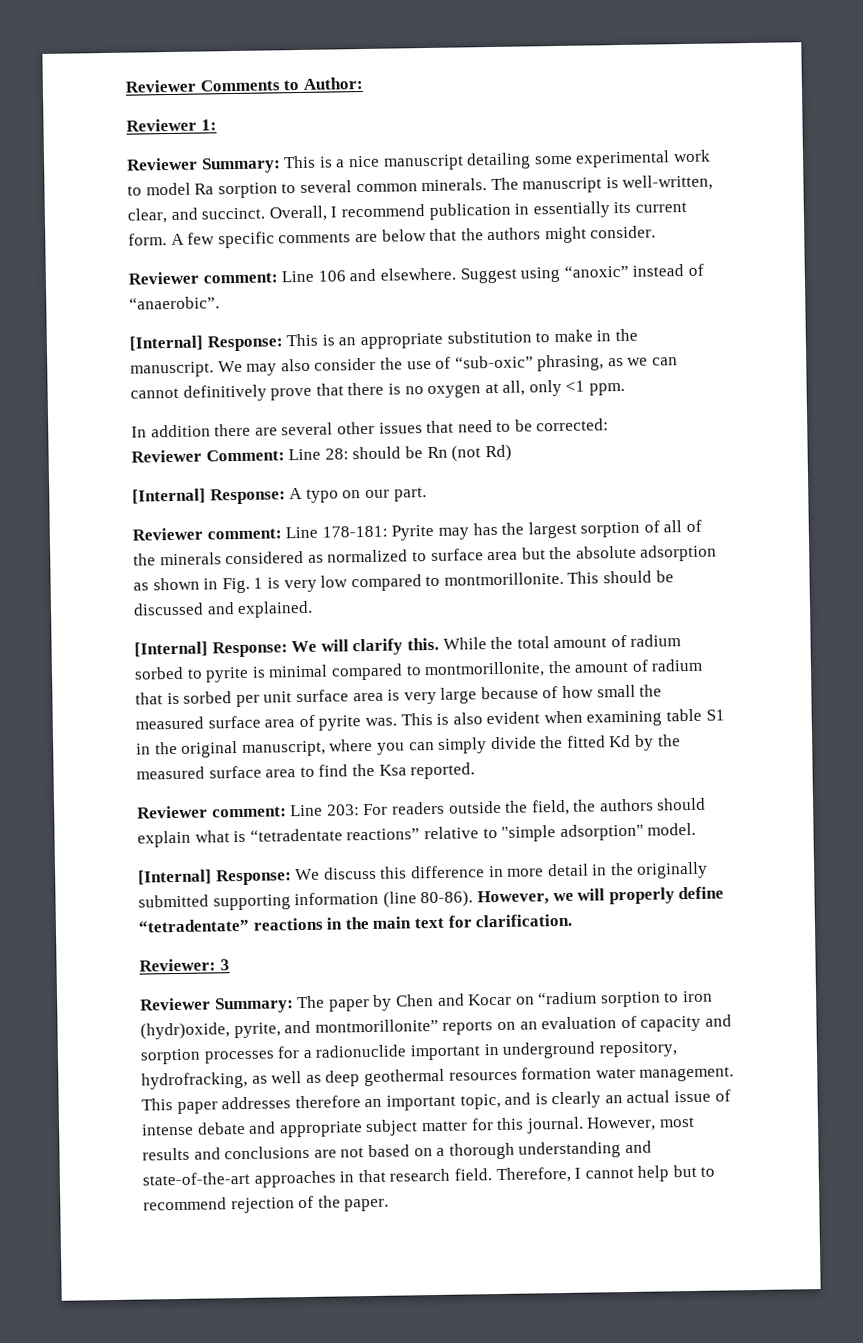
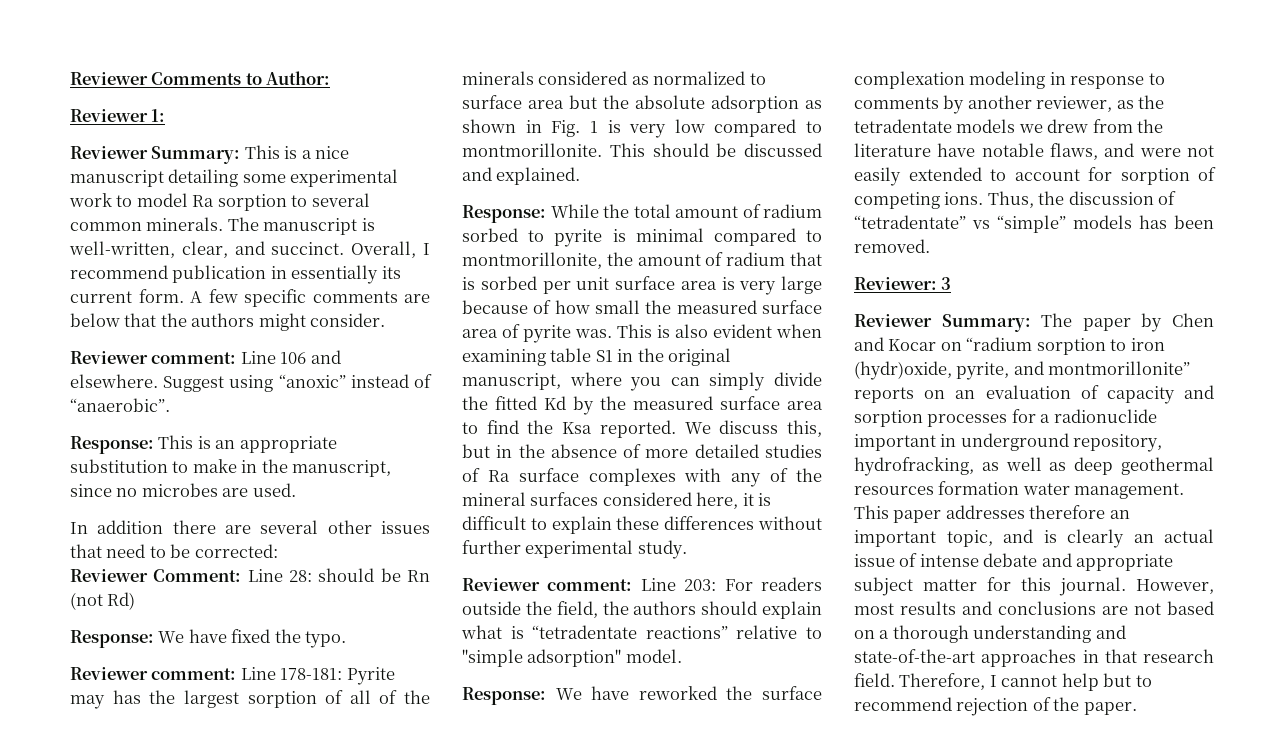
- [Internal] Response: This is an appropriate substitution to make in the manuscript. We may also consider the use of “sub-oxic” phrasing, as we can cannot definitively prove that there is no oxygen at all, only <1 ppm.
+ Response: This is an appropriate substitution to make in the manuscript, since no microbes are used.
- [Internal] Response: A typo on our part.
+ Response: We have fixed the typo.
- [Internal] Response: We will clarify this. While the total amount of radium sorbed to pyrite is minimal compared to montmorillonite, the amount of radium that is sorbed per unit surface area is very large because of how small the measured surface area of pyrite was.
+ Response: While the total amount of radium sorbed to pyrite is minimal compared to montmorillonite, the amount of radium that is sorbed per unit surface area is very large because of how small the measured surface area of pyrite was.
+ We discuss this, but in the absence of more detailed studies of Ra surface complexes with any of the mineral surfaces considered here, it is difficult to explain these differences without further experimental study.
- [Internal] Response: We discuss this difference in more detail in the originally submitted supporting information (line 80-86). However, we will properly define “tetradentate” reactions in the main text for clarification.
+ Response: We have reworked the surface complexation modeling in response to comments by another reviewer, as the tetradentate models we drew from the literature have notable flaws, and were not easily extended to account for sorption of competing ions. Thus, the discussion of “tetradentate” vs “simple” models has been removed.

